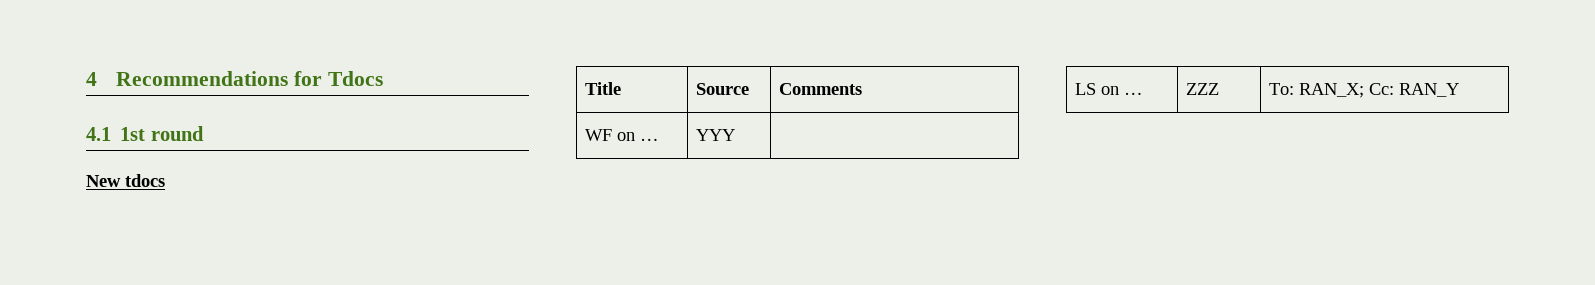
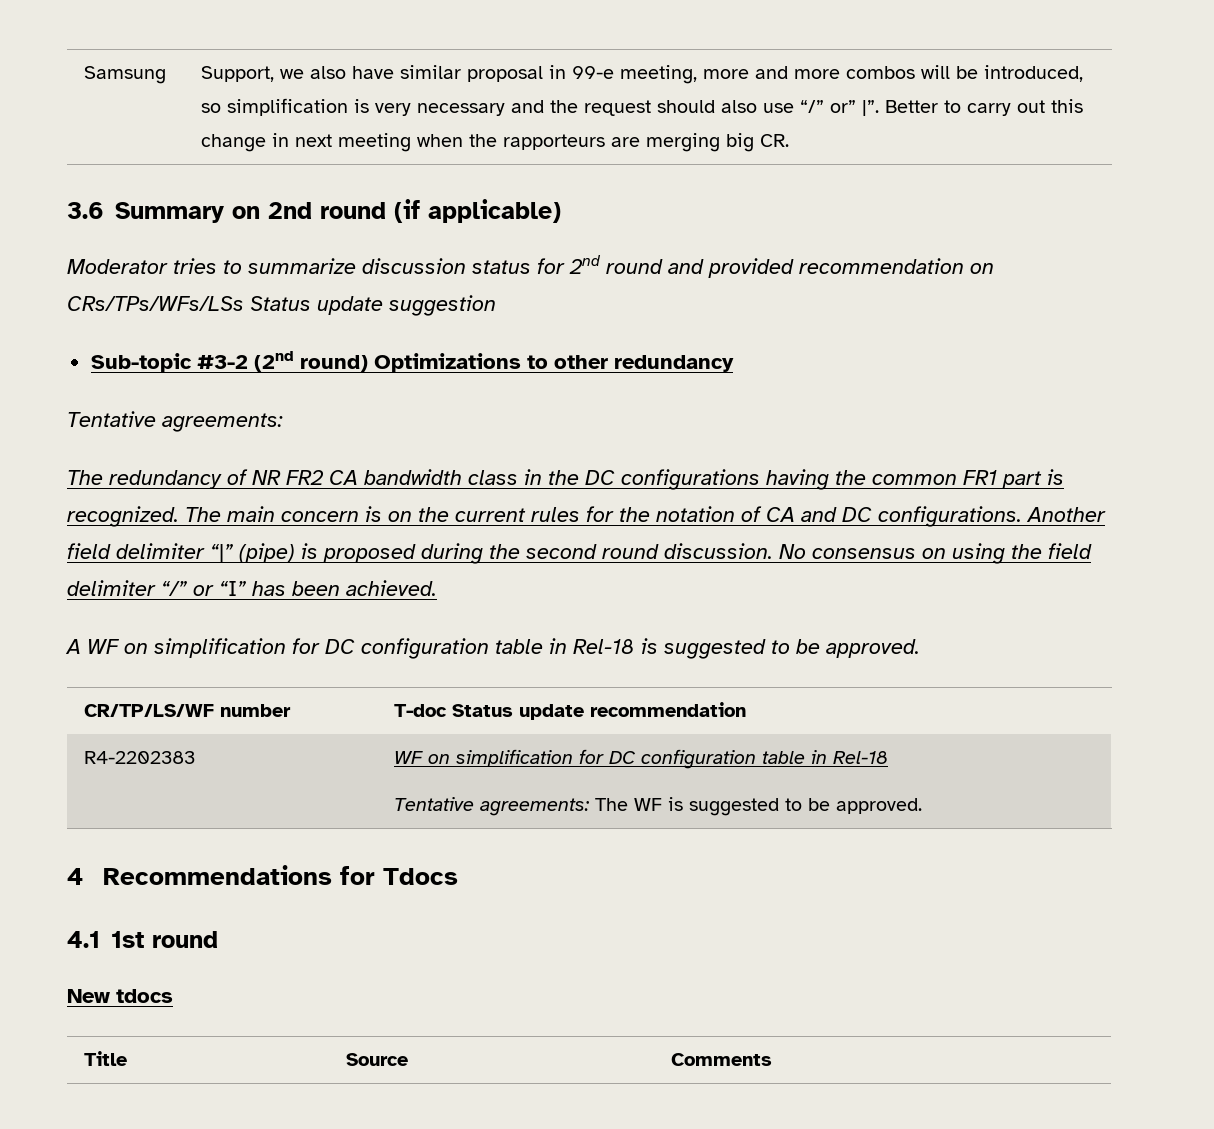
+ Samsung | Support, we also have similar proposal in 99-e meeting, more and more combos will be introduced, so simplification is very necessary and the request should also use “/” or” |”. Better to carry out this change in next meeting when the rapporteurs are merging big CR.
+ 3.6 Summary on 2nd round (if applicable)
+ Moderator tries to summarize discussion status for 2nd round and provided recommendation on CRs/TPs/WFs/LSs Status update suggestion
+ Sub-topic #3-2 (2nd round) Optimizations to other redundancy
+ Tentative agreements:
+ The redundancy of NR FR2 CA bandwidth class in the DC configurations having the common FR1 part is recognized. The main concern is on the current rules for the notation of CA and DC configurations. Another field delimiter “|” (pipe) is proposed during the second round discussion. No consensus on using the field delimiter “/” or “I” has been achieved.
+ A WF on simplification for DC configuration table in Rel-18 is suggested to be approved.
+ CR/TP/LS/WF number | T-doc Status update recommendation
+ R4-2202383 | WF on simplification for DC configuration table in Rel-18
+ Tentative agreements: The WF is suggested to be approved.
- WF on … | YYY |
- LS on … | ZZZ | To: RAN_X; Cc: RAN_Y

